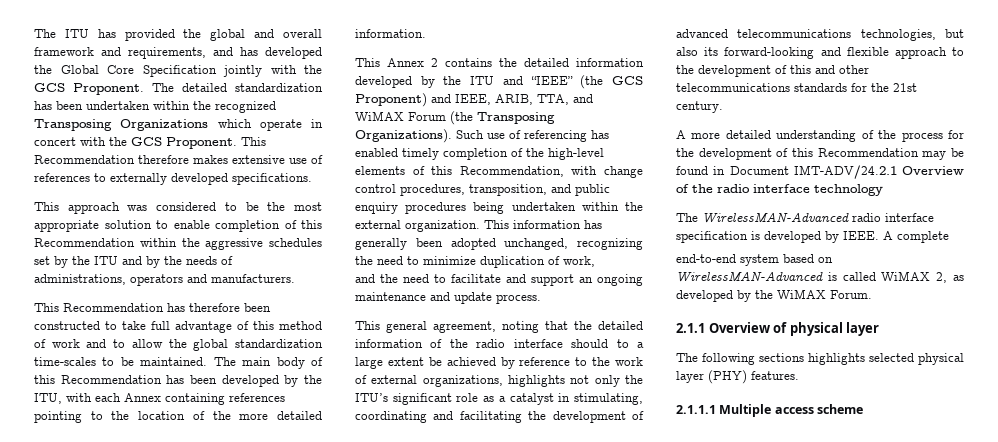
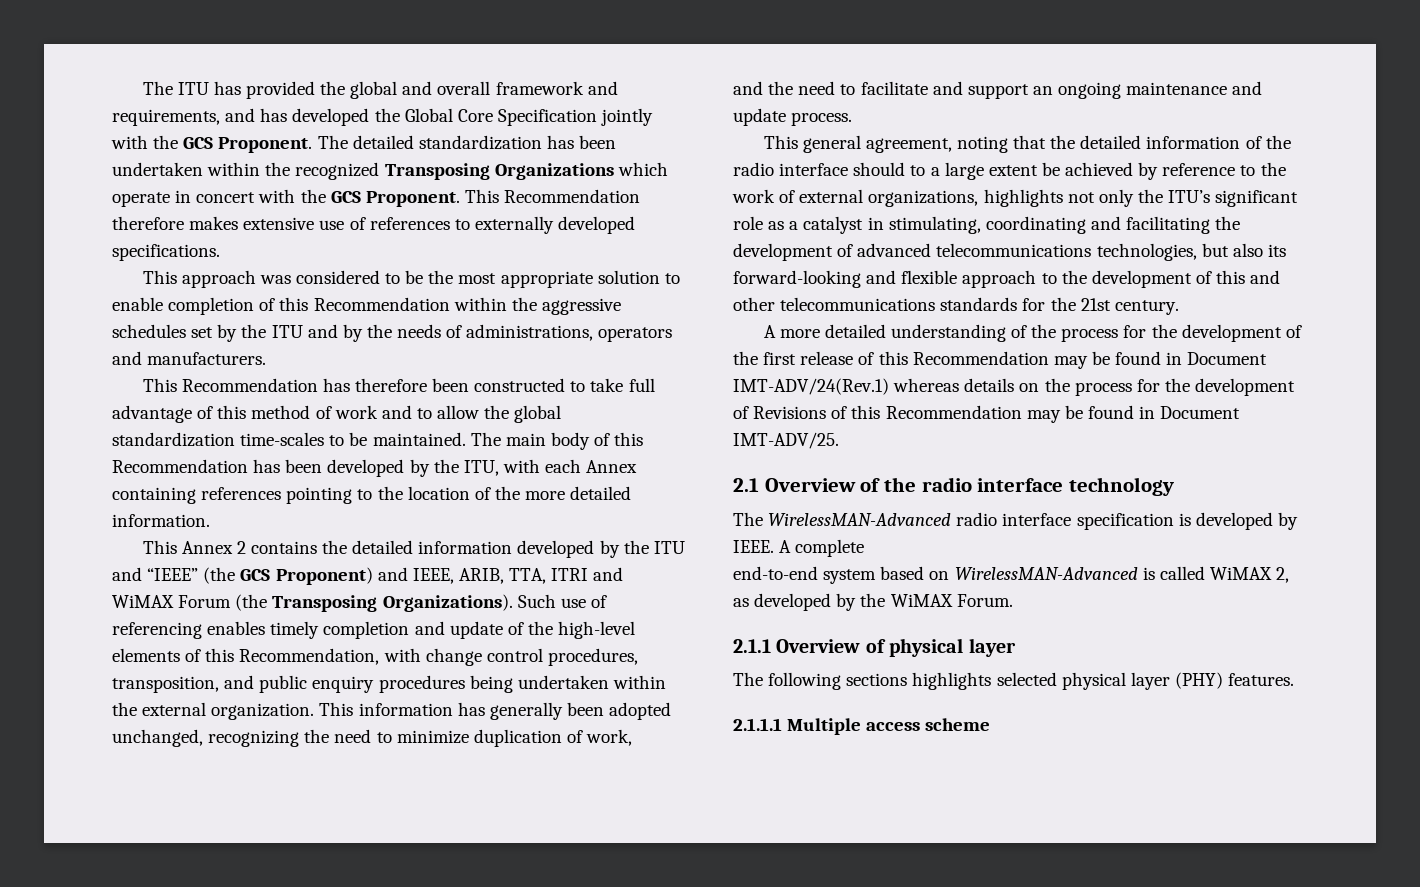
- This Annex 2 contains the detailed information developed by the ITU and “IEEE” (the GCS Proponent) and IEEE, ARIB, TTA, and WiMAX Forum (the Transposing Organizations).
+ This Annex 2 contains the detailed information developed by the ITU and “IEEE” (the GCS Proponent) and IEEE, ARIB, TTA, ITRI and WiMAX Forum (the Transposing Organizations).
- Such use of referencing has enabled timely completion of the high-level elements of this Recommendation, with change control procedures, transposition, and public enquiry procedures being undertaken within the external organization.
+ Such use of referencing enables timely completion and update of the high-level elements of this Recommendation, with change control procedures, transposition, and public enquiry procedures being undertaken within the external organization.
- A more detailed understanding of the process for the development of this Recommendation may be found in Document IMT-ADV/24.2.1 Overview of the radio interface technology
+ A more detailed understanding of the process for the development of the first release of this Recommendation may be found in Document IMT-ADV/24(Rev.1) whereas details on the process for the development of Revisions of this Recommendation may be found in Document IMT-ADV/25.
+ 2.1 Overview of the radio interface technology

